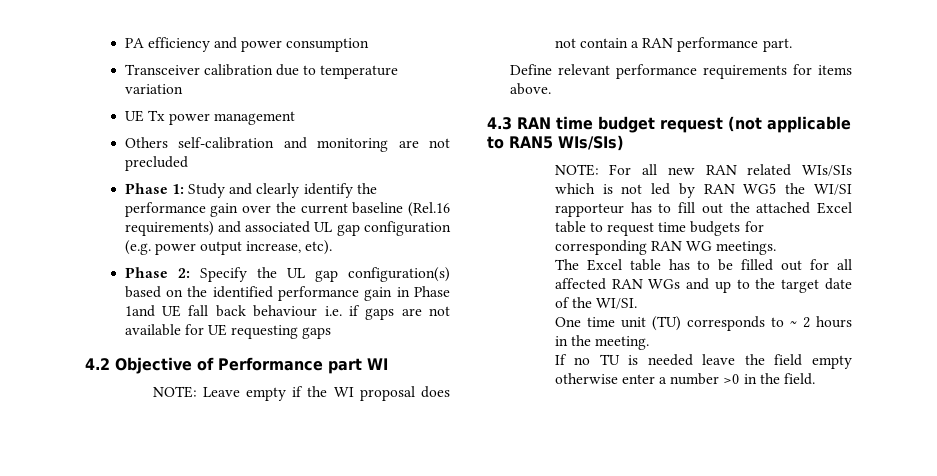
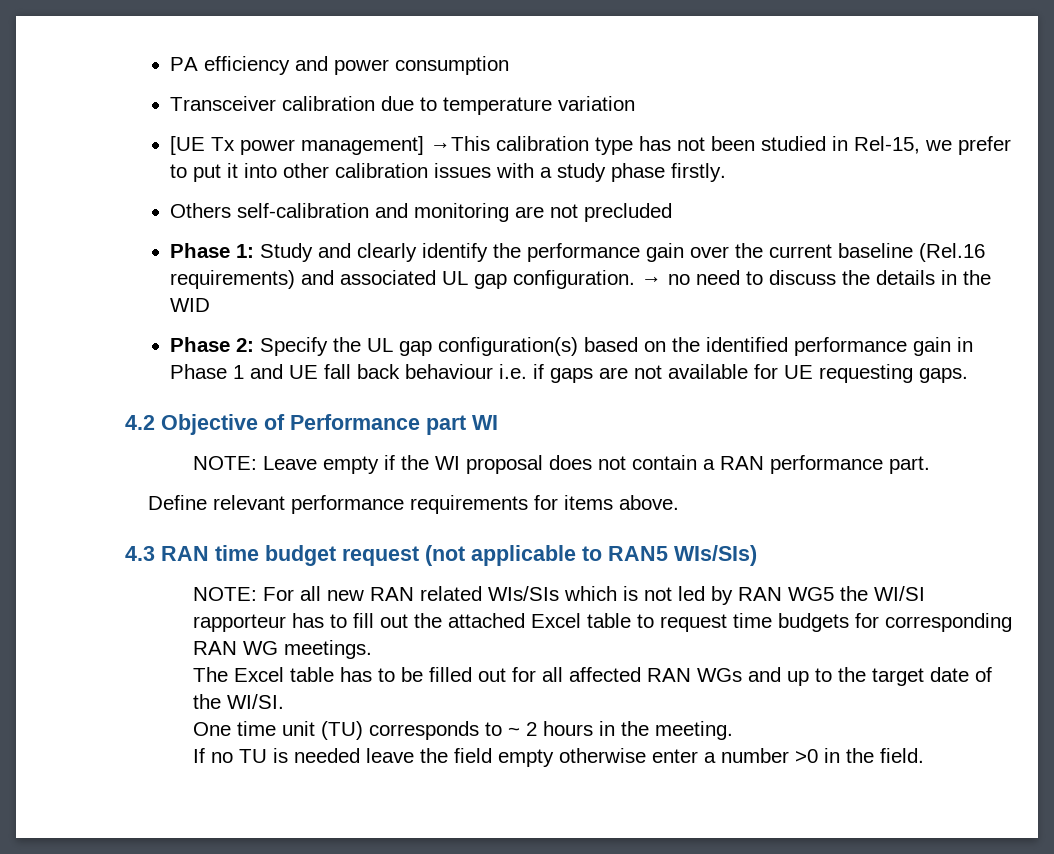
- UE Tx power management
+ [UE Tx power management] →This calibration type has not been studied in Rel-15, we prefer to put it into other calibration issues with a study phase firstly.
- Phase 1: Study and clearly identify the performance gain over the current baseline (Rel.16 requirements) and associated UL gap configuration (e.g. power output increase, etc).
+ Phase 1: Study and clearly identify the performance gain over the current baseline (Rel.16 requirements) and associated UL gap configuration. → no need to discuss the details in the WID
- Phase 2: Specify the UL gap configuration(s) based on the identified performance gain in Phase 1and UE fall back behaviour i.e. if gaps are not available for UE requesting gaps
+ Phase 2: Specify the UL gap configuration(s) based on the identified performance gain in Phase 1 and UE fall back behaviour i.e. if gaps are not available for UE requesting gaps.

